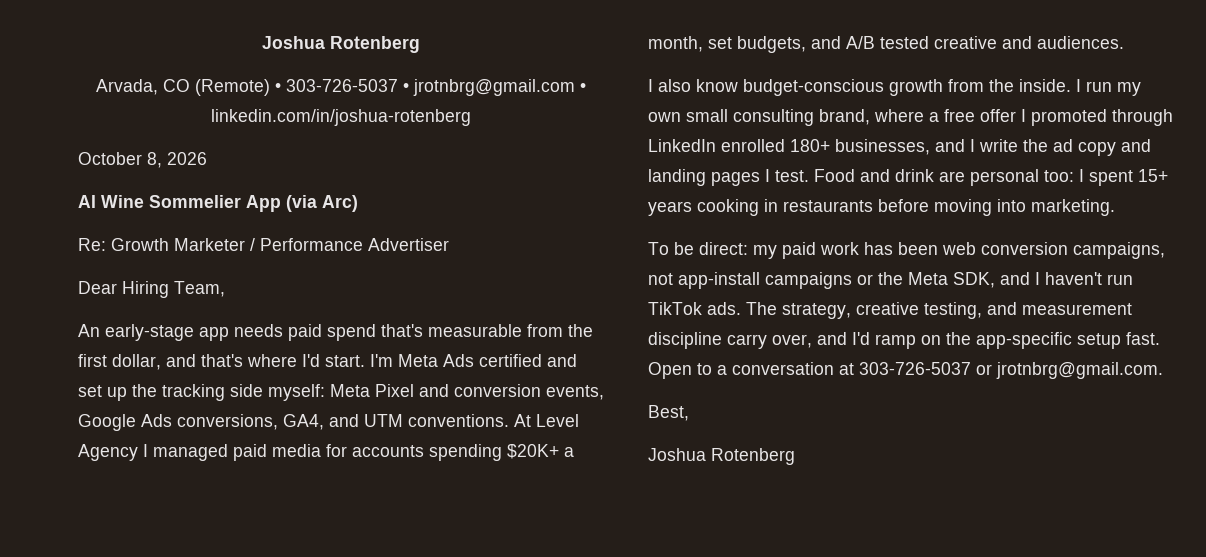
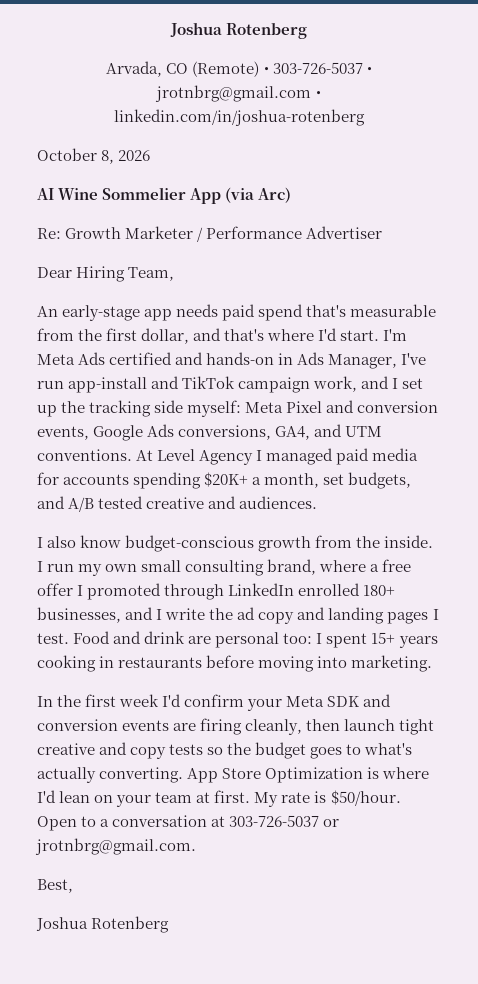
- I'm Meta Ads certified and set up the tracking side myself: Meta Pixel and conversion events, Google Ads conversions, GA4, and UTM conventions.
+ I'm Meta Ads certified and hands-on in Ads Manager, I've run app-install and TikTok campaign work, and I set up the tracking side myself: Meta Pixel and conversion events, Google Ads conversions, GA4, and UTM conventions.
- To be direct: my paid work has been web conversion campaigns, not app-install campaigns or the Meta SDK, and I haven't run TikTok ads. The strategy, creative testing, and measurement discipline carry over, and I'd ramp on the app-specific setup fast.
+ In the first week I'd confirm your Meta SDK and conversion events are firing cleanly, then launch tight creative and copy tests so the budget goes to what's actually converting. App Store Optimization is where I'd lean on your team at first. My rate is $50/hour.

